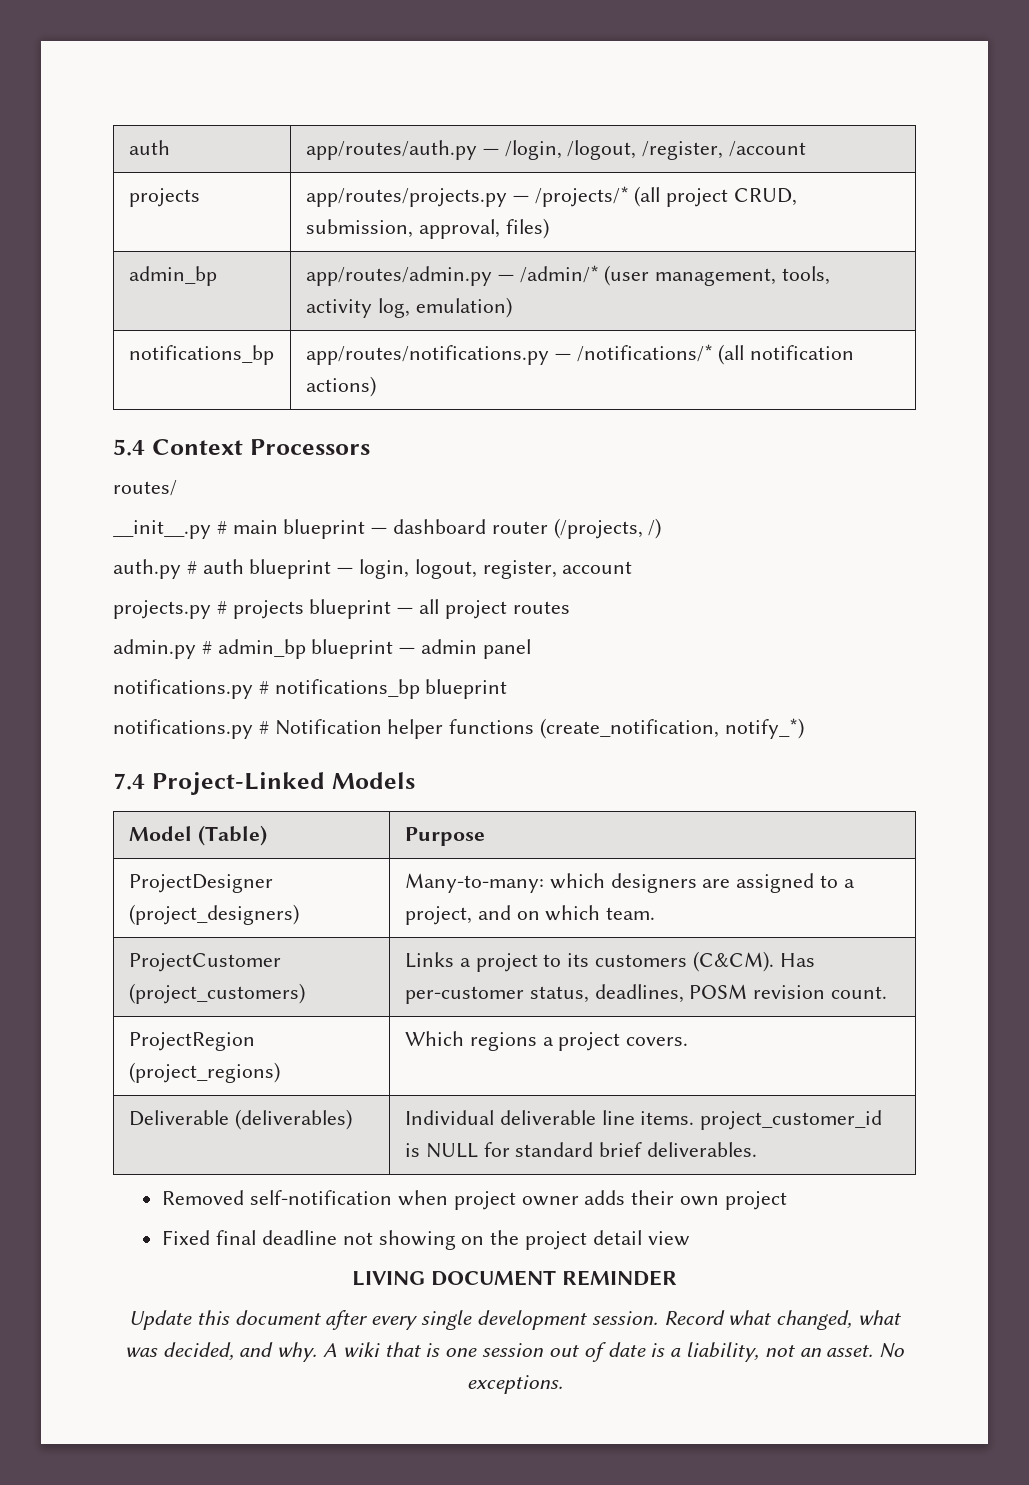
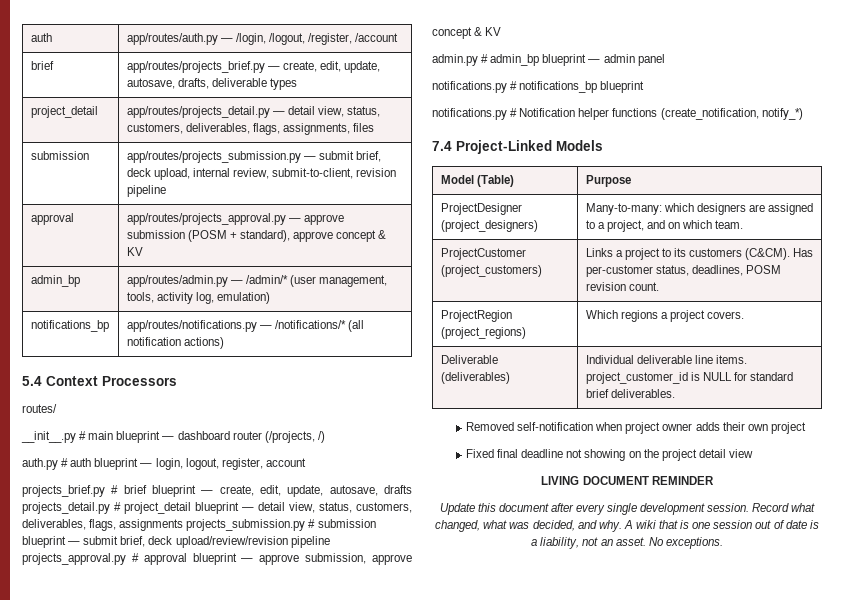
- projects | app/routes/projects.py — /projects/* (all project CRUD, submission, approval, files)
+ brief | app/routes/projects_brief.py — create, edit, update, autosave, drafts, deliverable types
+ project_detail | app/routes/projects_detail.py — detail view, status, customers, deliverables, flags, assignments, files
+ submission | app/routes/projects_submission.py — submit brief, deck upload, internal review, submit-to-client, revision pipeline
+ approval | app/routes/projects_approval.py — approve submission (POSM + standard), approve concept & KV
- projects.py # projects blueprint — all project routes
+ projects_brief.py # brief blueprint — create, edit, update, autosave, drafts projects_detail.py # project_detail blueprint — detail view, status, customers, deliverables, flags, assignments projects_submission.py # submission blueprint — submit brief, deck upload/review/revision pipeline projects_approval.py # approval blueprint — approve submission, approve concept & KV

